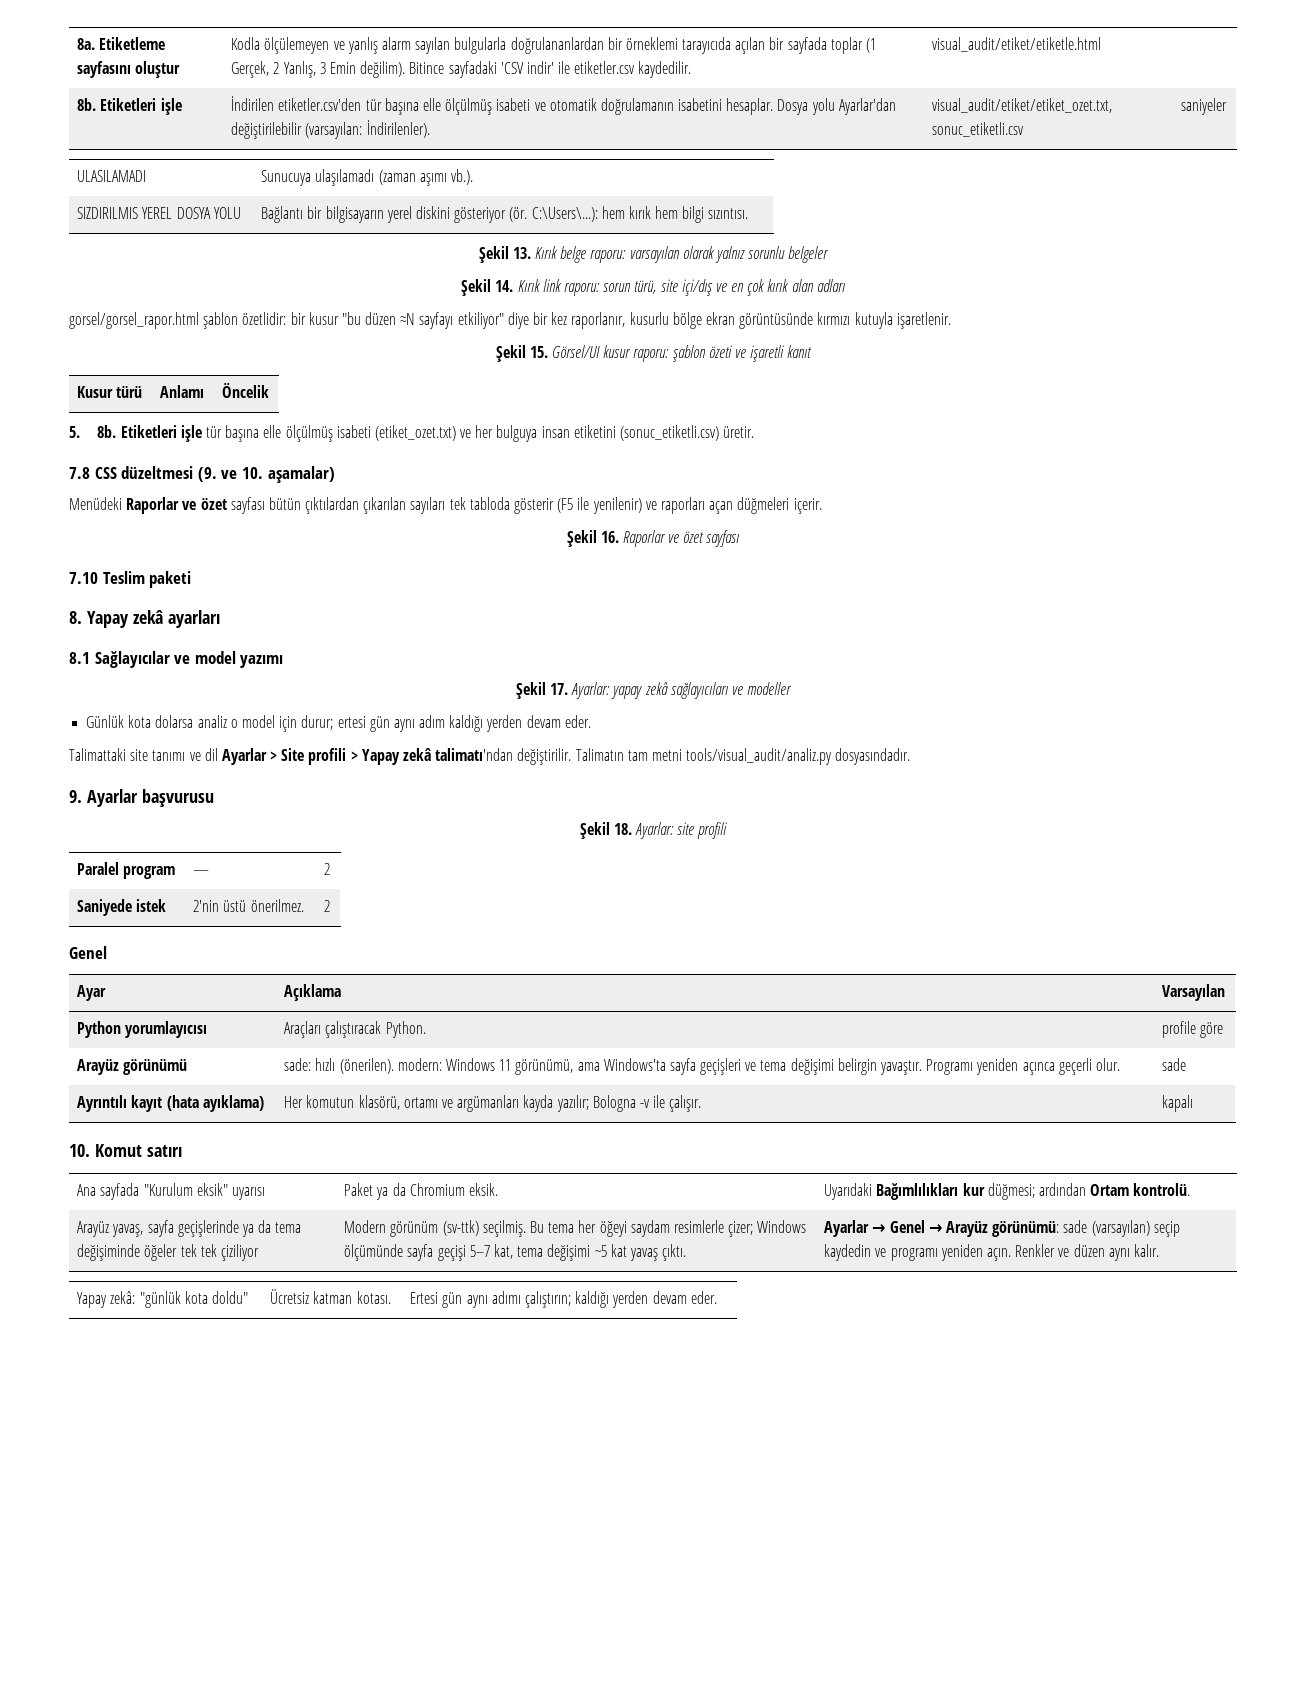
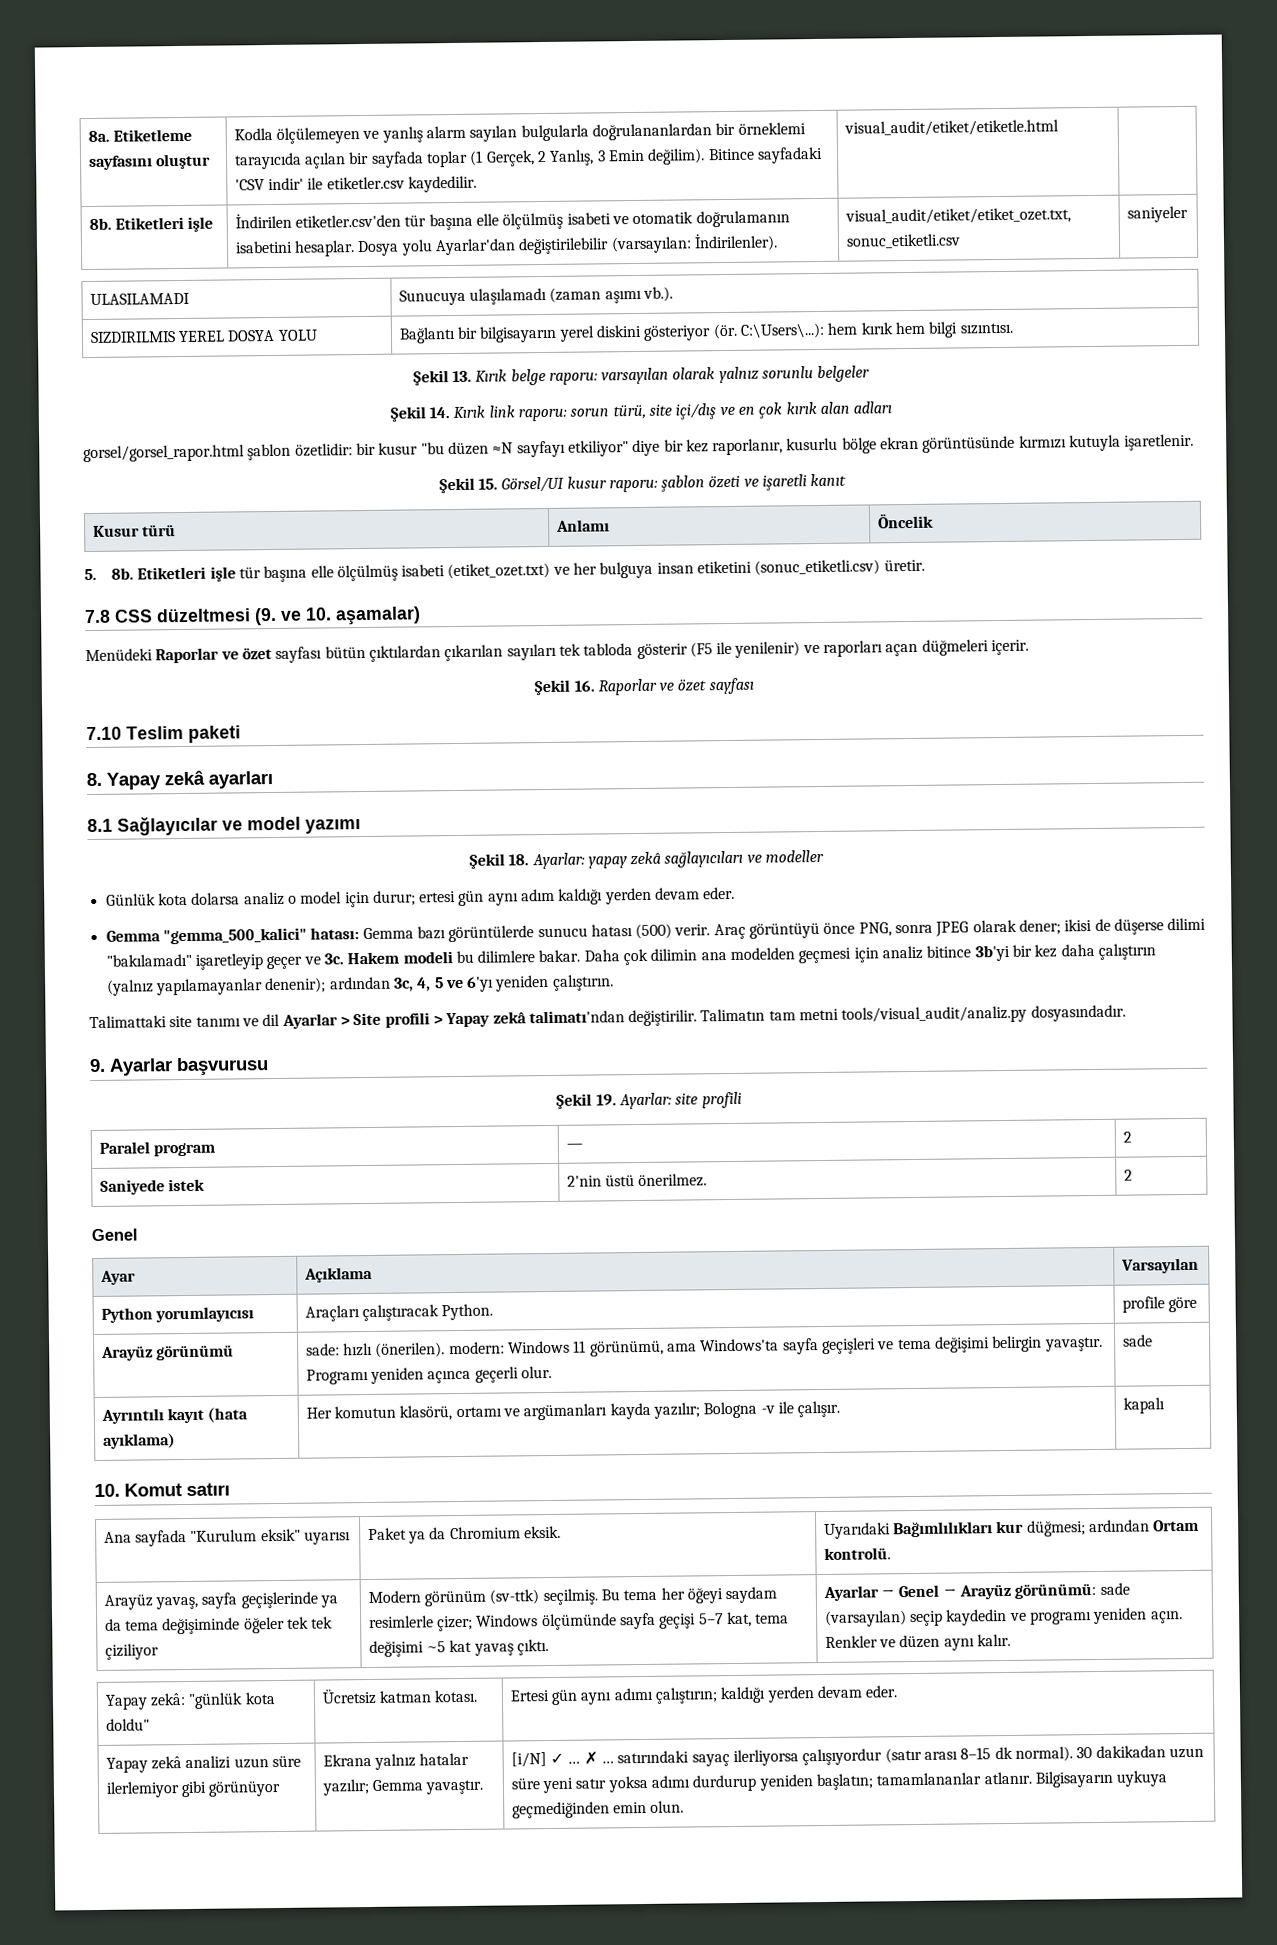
- Şekil 17. Ayarlar: yapay zekâ sağlayıcıları ve modeller
+ Şekil 18. Ayarlar: yapay zekâ sağlayıcıları ve modeller
+ Gemma "gemma_500_kalici" hatası: Gemma bazı görüntülerde sunucu hatası (500) verir. Araç görüntüyü önce PNG, sonra JPEG olarak dener; ikisi de düşerse dilimi "bakılamadı" işaretleyip geçer ve 3c. Hakem modeli bu dilimlere bakar. Daha çok dilimin ana modelden geçmesi için analiz bitince 3b'yi bir kez daha çalıştırın (yalnız yapılamayanlar denenir); ardından 3c, 4, 5 ve 6'yı yeniden çalıştırın.
- Şekil 18. Ayarlar: site profili
+ Şekil 19. Ayarlar: site profili
+ Yapay zekâ analizi uzun süre ilerlemiyor gibi görünüyor | Ekrana yalnız hatalar yazılır; Gemma yavaştır. | [i/N] ✓ … ✗ … satırındaki sayaç ilerliyorsa çalışıyordur (satır arası 8–15 dk normal). 30 dakikadan uzun süre yeni satır yoksa adımı durdurup yeniden başlatın; tamamlananlar atlanır. Bilgisayarın uykuya geçmediğinden emin olun.

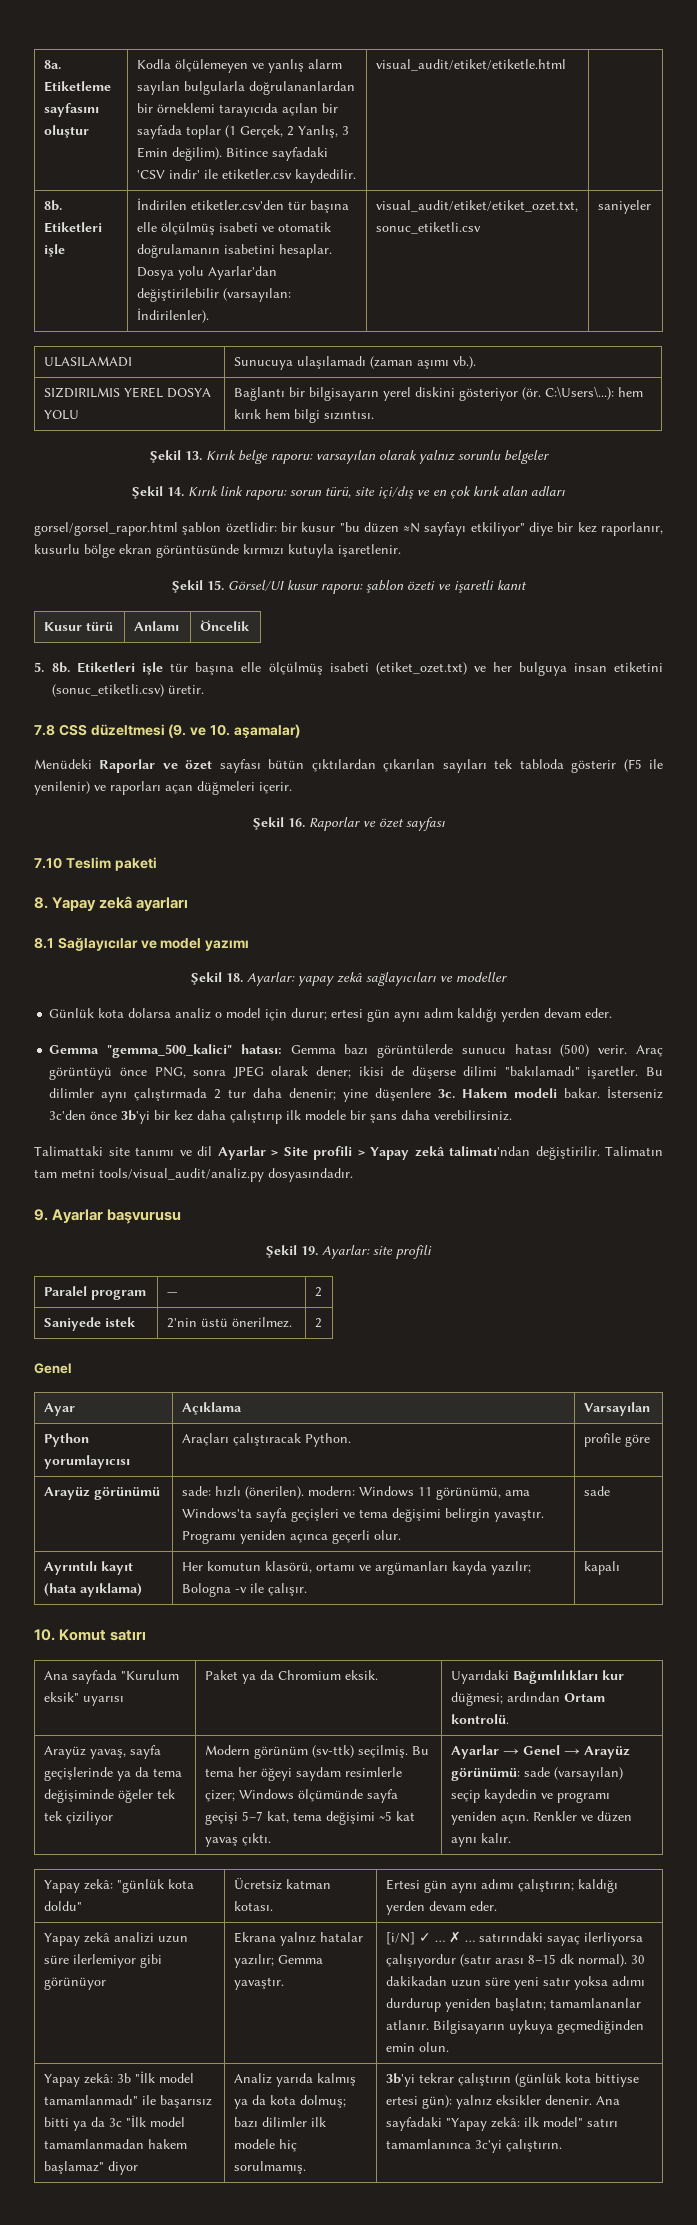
- Araç görüntüyü önce PNG, sonra JPEG olarak dener; ikisi de düşerse dilimi "bakılamadı" işaretleyip geçer ve 3c. Hakem modeli bu dilimlere bakar. Daha çok dilimin ana modelden geçmesi için analiz bitince 3b'yi bir kez daha çalıştırın (yalnız yapılamayanlar denenir); ardından 3c, 4, 5 ve 6'yı yeniden çalıştırın.
+ Araç görüntüyü önce PNG, sonra JPEG olarak dener; ikisi de düşerse dilimi "bakılamadı" işaretler. Bu dilimler aynı çalıştırmada 2 tur daha denenir; yine düşenlere 3c. Hakem modeli bakar. İsterseniz 3c'den önce 3b'yi bir kez daha çalıştırıp ilk modele bir şans daha verebilirsiniz.
+ Yapay zekâ: 3b "İlk model tamamlanmadı" ile başarısız bitti ya da 3c "İlk model tamamlanmadan hakem başlamaz" diyor | Analiz yarıda kalmış ya da kota dolmuş; bazı dilimler ilk modele hiç sorulmamış. | 3b'yi tekrar çalıştırın (günlük kota bittiyse ertesi gün): yalnız eksikler denenir. Ana sayfadaki "Yapay zekâ: ilk model" satırı tamamlanınca 3c'yi çalıştırın.

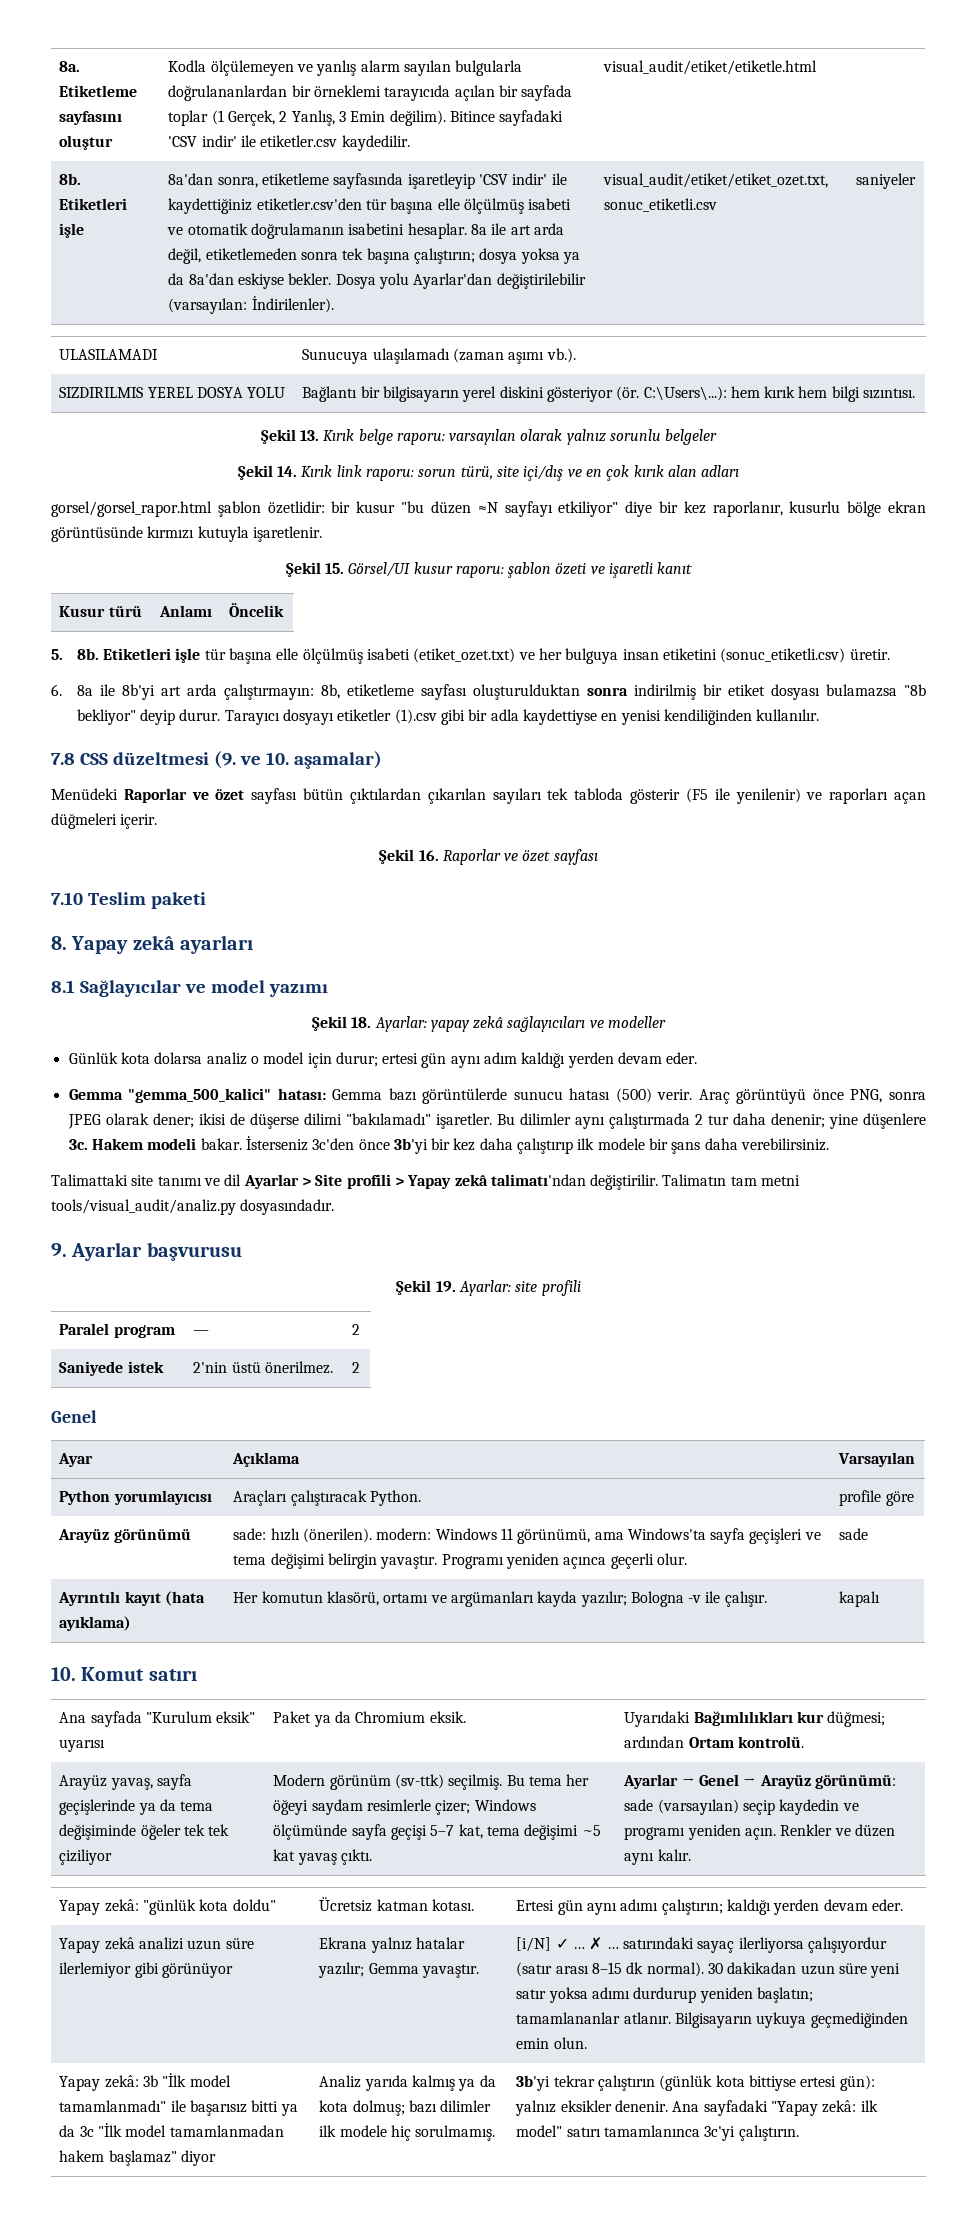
- İndirilen etiketler.csv'den tür başına elle ölçülmüş isabeti ve otomatik doğrulamanın isabetini hesaplar.
+ 8a'dan sonra, etiketleme sayfasında işaretleyip 'CSV indir' ile kaydettiğiniz etiketler.csv'den tür başına elle ölçülmüş isabeti ve otomatik doğrulamanın isabetini hesaplar.
+ 8a ile art arda değil, etiketlemeden sonra tek başına çalıştırın; dosya yoksa ya da 8a'dan eskiyse bekler.
+ 6. 8a ile 8b'yi art arda çalıştırmayın: 8b, etiketleme sayfası oluşturulduktan sonra indirilmiş bir etiket dosyası bulamazsa "8b bekliyor" deyip durur. Tarayıcı dosyayı etiketler (1).csv gibi bir adla kaydettiyse en yenisi kendiliğinden kullanılır.

